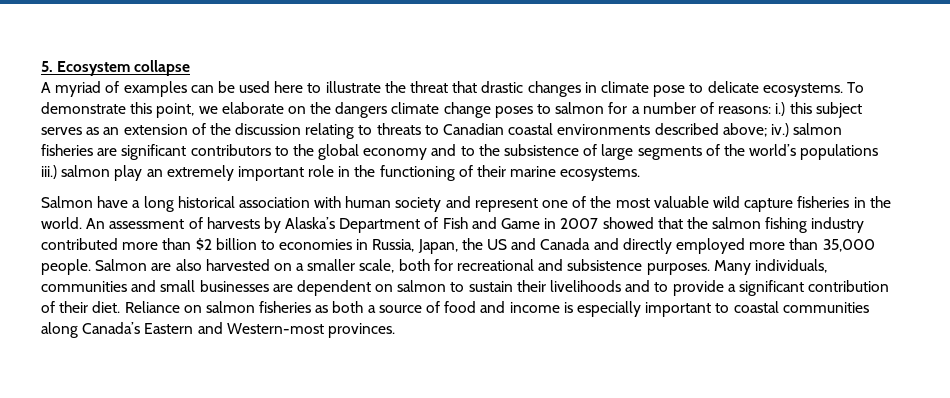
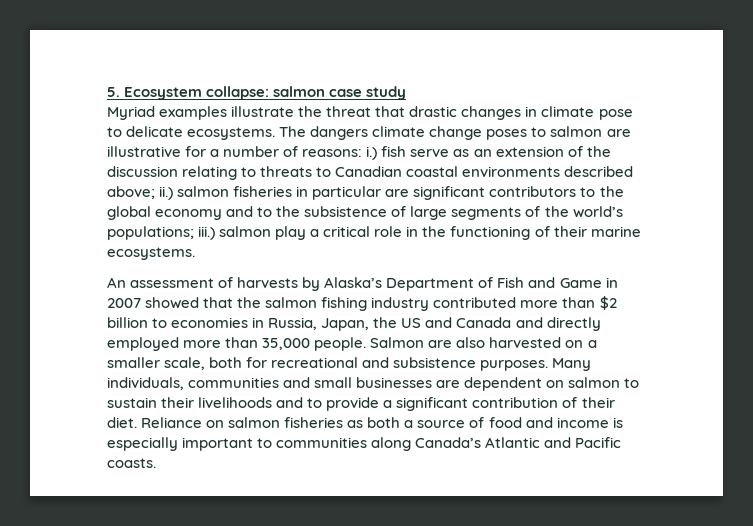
- 5. Ecosystem collapse
- A myriad of examples can be used here to illustrate the threat that drastic changes in climate pose to delicate ecosystems.
+ 5. Ecosystem collapse: salmon case study
+ Myriad examples illustrate the threat that drastic changes in climate pose to delicate ecosystems.
- To demonstrate this point, we elaborate on the dangers climate change poses to salmon for a number of reasons: i.) this subject serves as an extension of the discussion relating to threats to Canadian coastal environments described above; iv.) salmon fisheries are significant contributors to the global economy and to the subsistence of large segments of the world’s populations iii.) salmon play an extremely important role in the functioning of their marine ecosystems.
+ The dangers climate change poses to salmon are illustrative for a number of reasons: i.) fish serve as an extension of the discussion relating to threats to Canadian coastal environments described above; ii.) salmon fisheries in particular are significant contributors to the global economy and to the subsistence of large segments of the world’s populations; iii.) salmon play a critical role in the functioning of their marine ecosystems.
- Salmon have a long historical association with human society and represent one of the most valuable wild capture fisheries in the world.
- Reliance on salmon fisheries as both a source of food and income is especially important to coastal communities along Canada’s Eastern and Western-most provinces.
+ Reliance on salmon fisheries as both a source of food and income is especially important to communities along Canada’s Atlantic and Pacific coasts.

